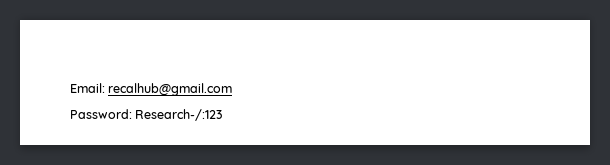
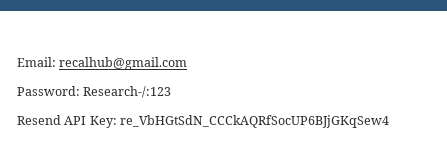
+ Resend API Key: re_VbHGtSdN_CCCkAQRfSocUP6BJjGKqSew4

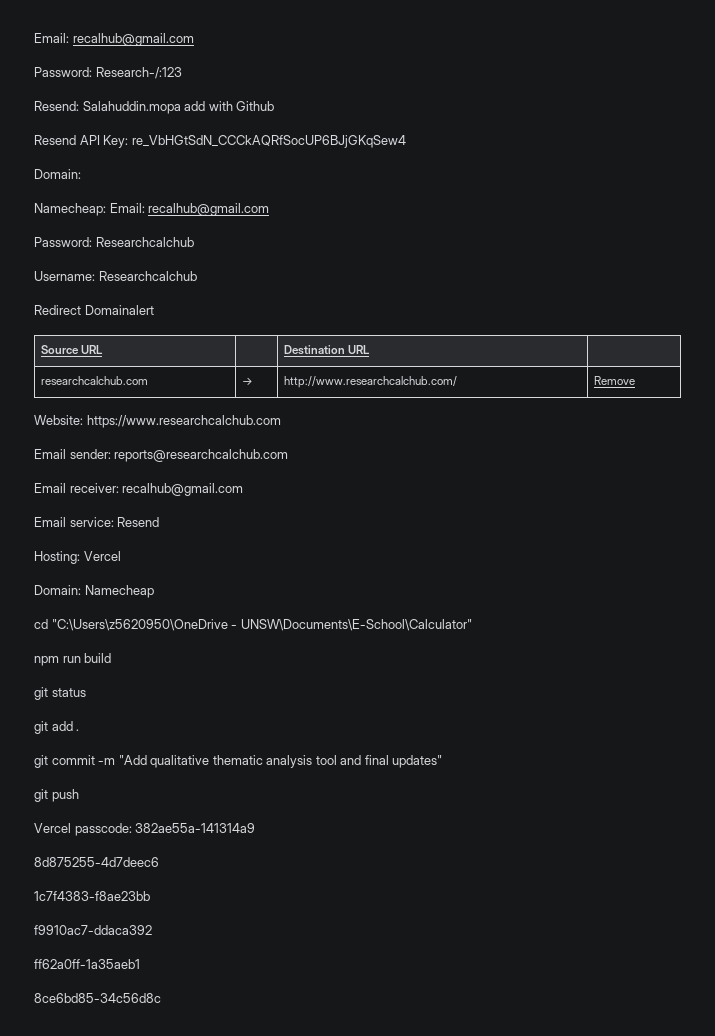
+ Resend: Salahuddin.mopa add with Github
  Resend API Key: re_VbHGtSdN_CCCkAQRfSocUP6BJjGKqSew4
+ Domain:
+ Namecheap: Email: recalhub@gmail.com
+ Password: Researchcalchub
+ Username: Researchcalchub
+ Redirect Domainalert
+ Source URL | | Destination URL |
+ researchcalchub.com | → | http://www.researchcalchub.com/ | Remove
+ Website: https://www.researchcalchub.com
+ Email sender: reports@researchcalchub.com
+ Email receiver: recalhub@gmail.com
+ Email service: Resend
+ Hosting: Vercel
+ Domain: Namecheap
+ cd "C:\Users\z5620950\OneDrive - UNSW\Documents\E-School\Calculator"
+ npm run build
+ git status
+ git add .
+ git commit -m "Add qualitative thematic analysis tool and final updates"
+ git push
+ Vercel passcode: 382ae55a-141314a9
+ 8d875255-4d7deec6
+ 1c7f4383-f8ae23bb
+ f9910ac7-ddaca392
+ ff62a0ff-1a35aeb1
+ 8ce6bd85-34c56d8c

